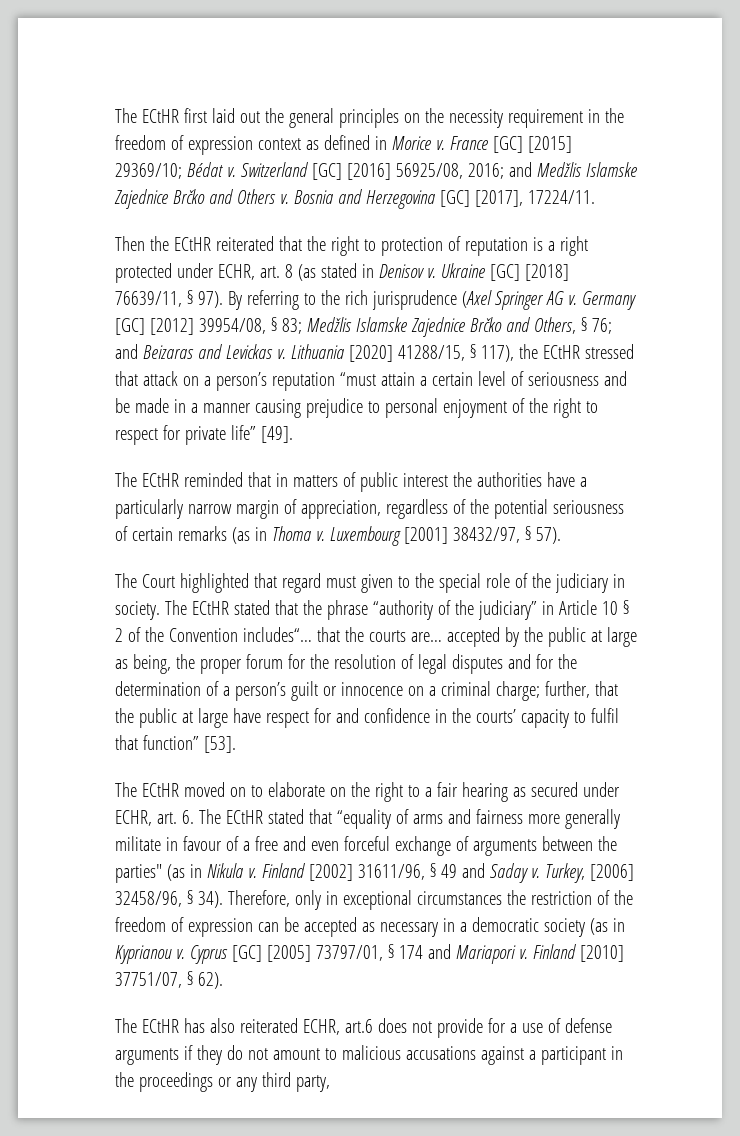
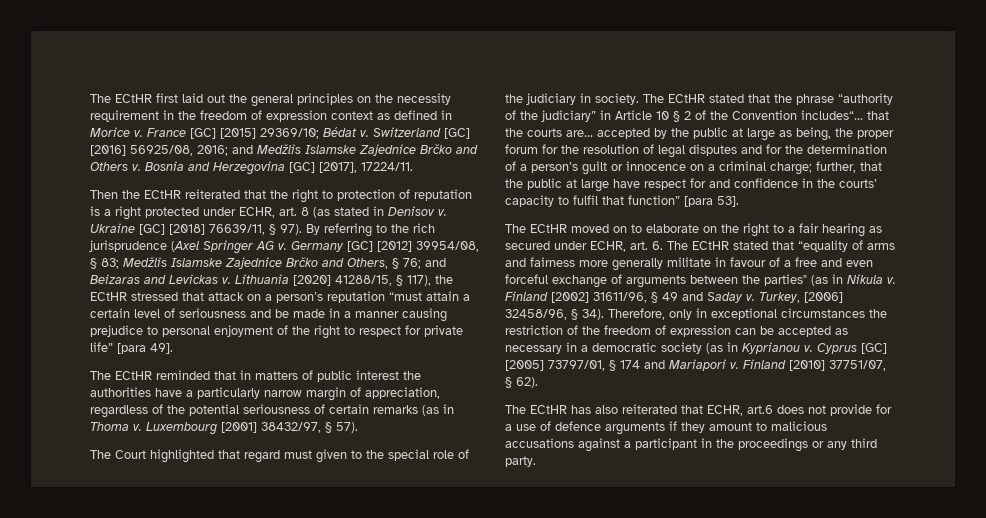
- Lithuania [2020] 41288/15, § 117), the ECtHR stressed that attack on a person’s reputation “must attain a certain level of seriousness and be made in a manner causing prejudice to personal enjoyment of the right to respect for private life” [49].
+ Lithuania [2020] 41288/15, § 117), the ECtHR stressed that attack on a person’s reputation “must attain a certain level of seriousness and be made in a manner causing prejudice to personal enjoyment of the right to respect for private life” [para 49].
- further, that the public at large have respect for and confidence in the courts’ capacity to fulfil that function” [53].
+ further, that the public at large have respect for and confidence in the courts’ capacity to fulfil that function” [para 53].
- The ECtHR has also reiterated ECHR, art.6 does not provide for a use of defense arguments if they do not amount to malicious accusations against a participant in the proceedings or any third party,
+ The ECtHR has also reiterated that ECHR, art.6 does not provide for a use of defence arguments if they amount to malicious accusations against a participant in the proceedings or any third party.

